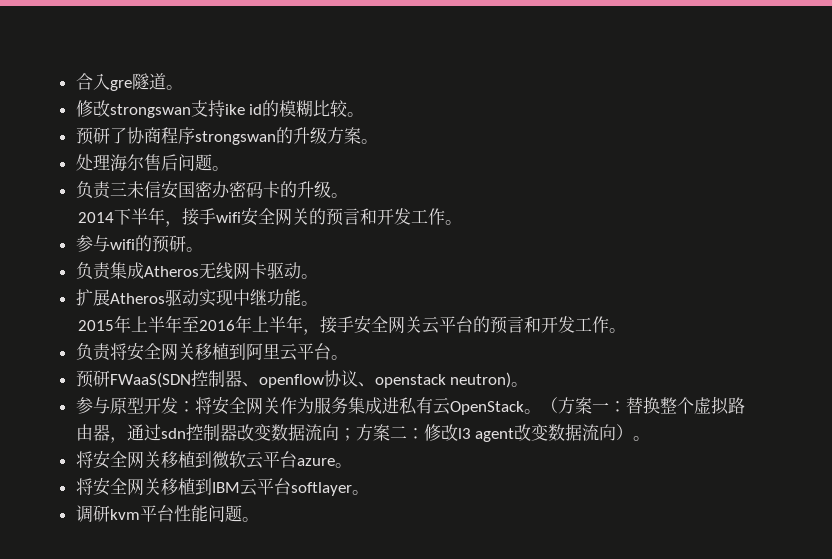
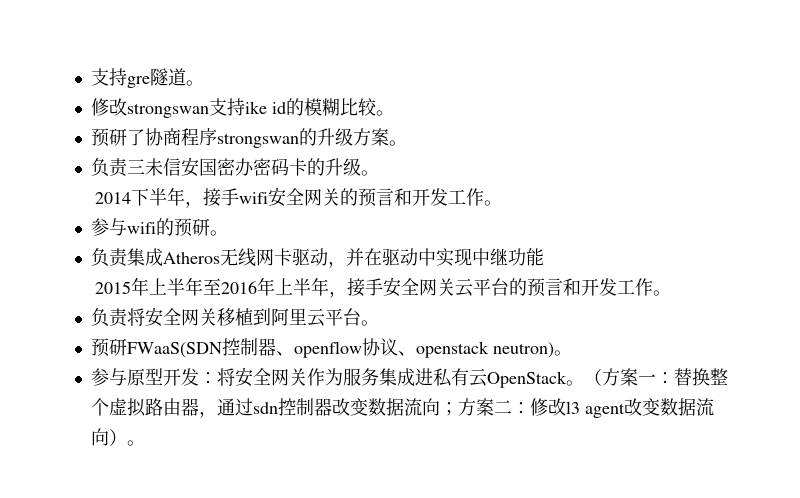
- 合入gre隧道。
+ 支持gre隧道。
- 处理海尔售后问题。
- 负责集成Atheros无线网卡驱动。
- 扩展Atheros驱动实现中继功能。
+ 负责集成Atheros无线网卡驱动，并在驱动中实现中继功能
- 将安全网关移植到微软云平台azure。
- 将安全网关移植到IBM云平台softlayer。
- 调研kvm平台性能问题。

